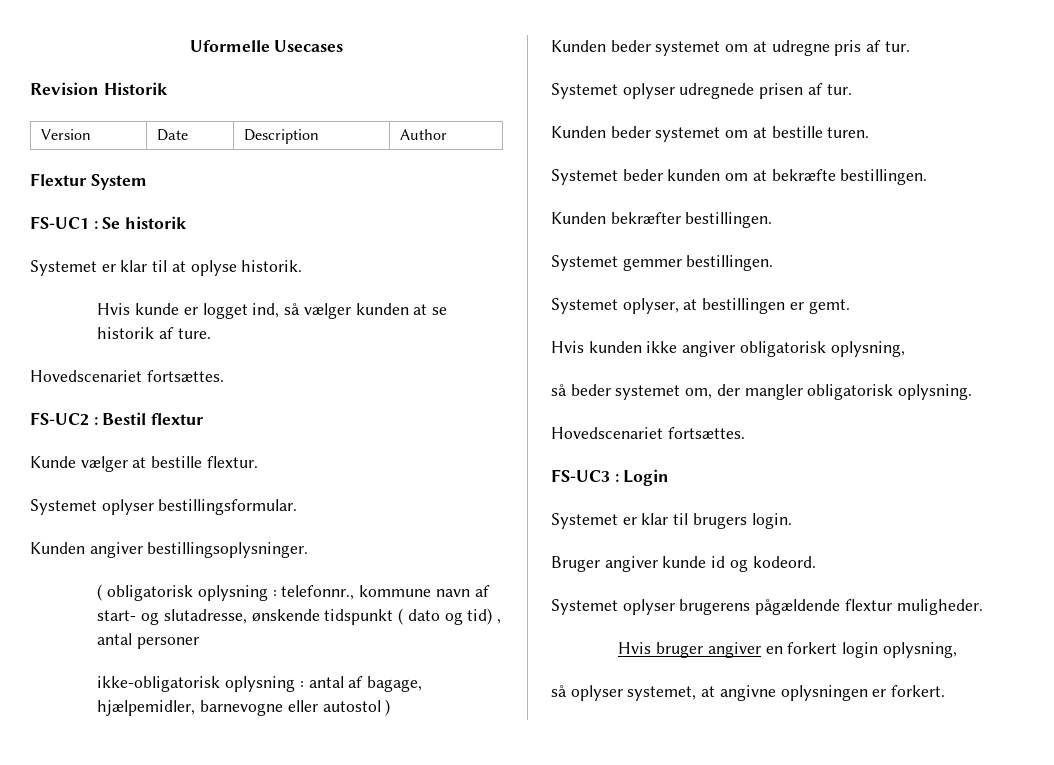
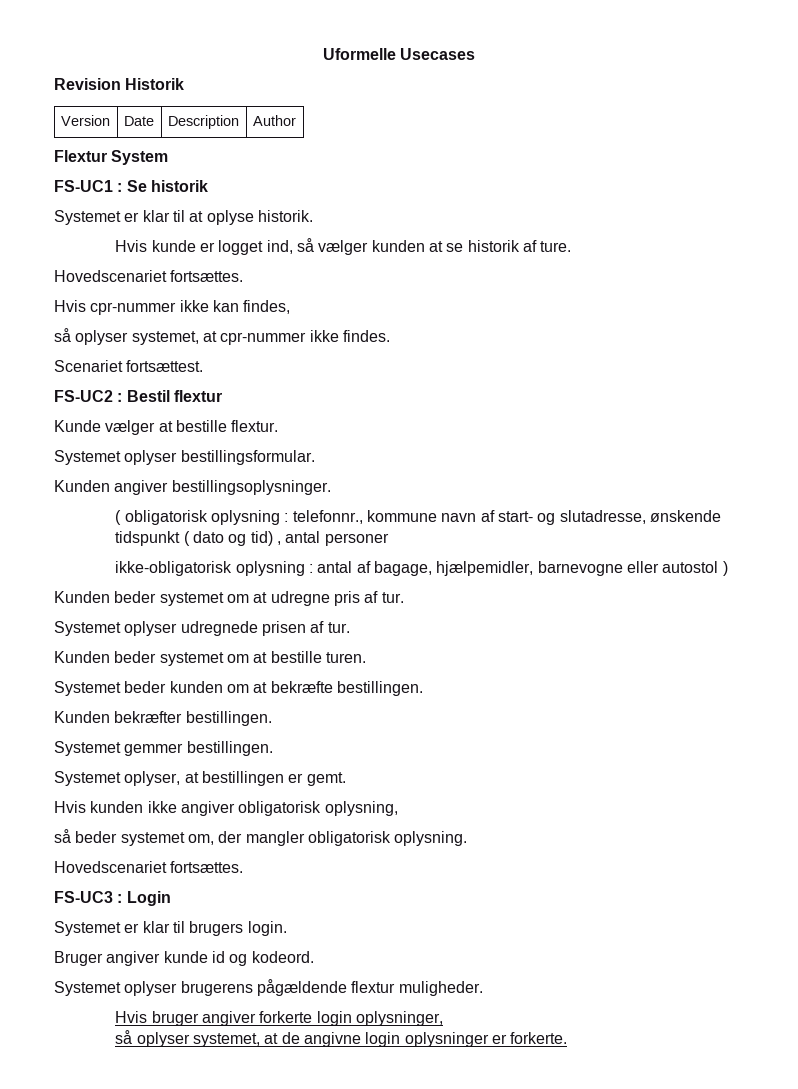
+ Hvis cpr-nummer ikke kan findes,
+ så oplyser systemet, at cpr-nummer ikke findes.
+ Scenariet fortsættest.
- Hvis bruger angiver en forkert login oplysning,
- så oplyser systemet, at angivne oplysningen er forkert.
+ Hvis bruger angiver forkerte login oplysninger,
+ så oplyser systemet, at de angivne login oplysninger er forkerte.

